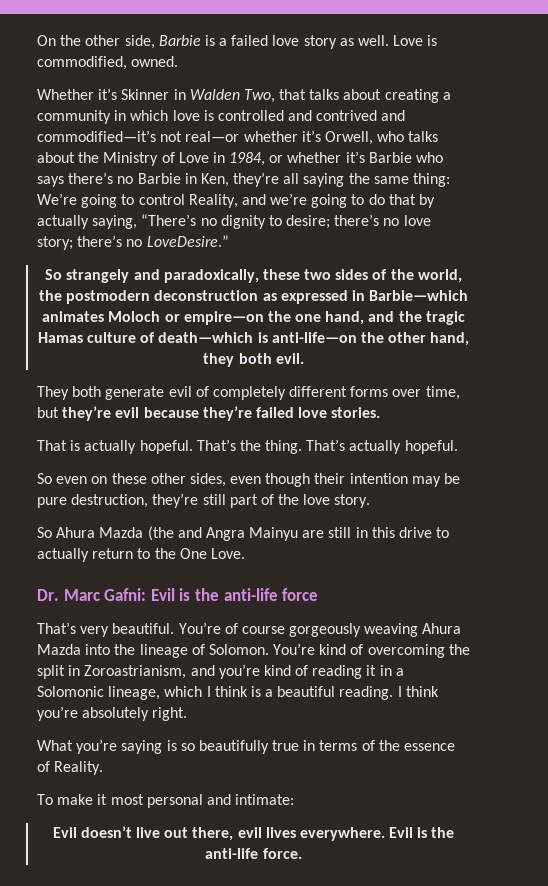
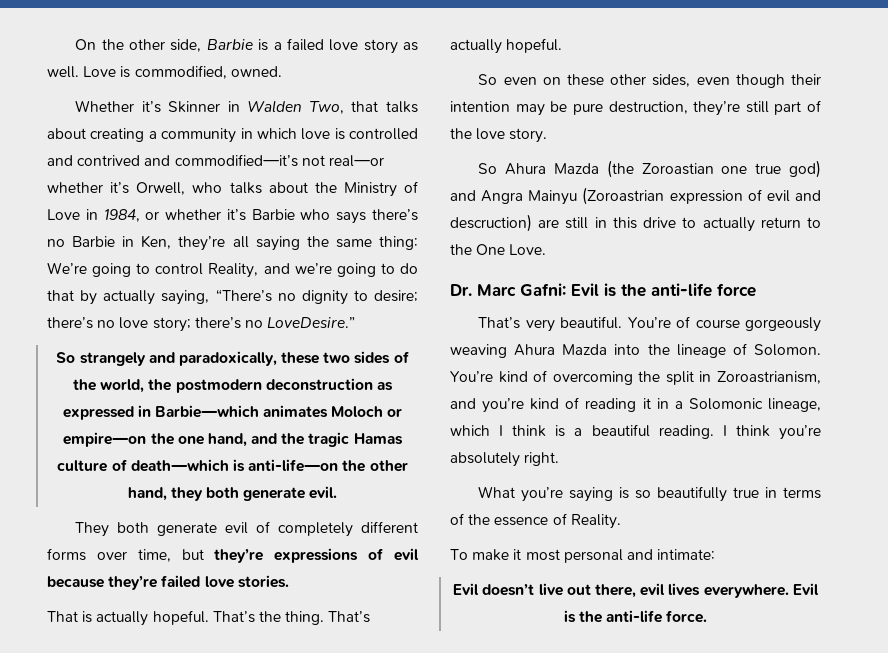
- So strangely and paradoxically, these two sides of the world, the postmodern deconstruction as expressed in Barbie—which animates Moloch or empire—on the one hand, and the tragic Hamas culture of death—which is anti-life—on the other hand, they both evil.
+ So strangely and paradoxically, these two sides of the world, the postmodern deconstruction as expressed in Barbie—which animates Moloch or empire—on the one hand, and the tragic Hamas culture of death—which is anti-life—on the other hand, they both generate evil.
- They both generate evil of completely different forms over time, but they’re evil because they’re failed love stories.
+ They both generate evil of completely different forms over time, but they’re expressions of evil because they’re failed love stories.
- So Ahura Mazda (the and Angra Mainyu are still in this drive to actually return to the One Love.
+ So Ahura Mazda (the Zoroastian one true god) and Angra Mainyu (Zoroastrian expression of evil and descruction) are still in this drive to actually return to the One Love.

